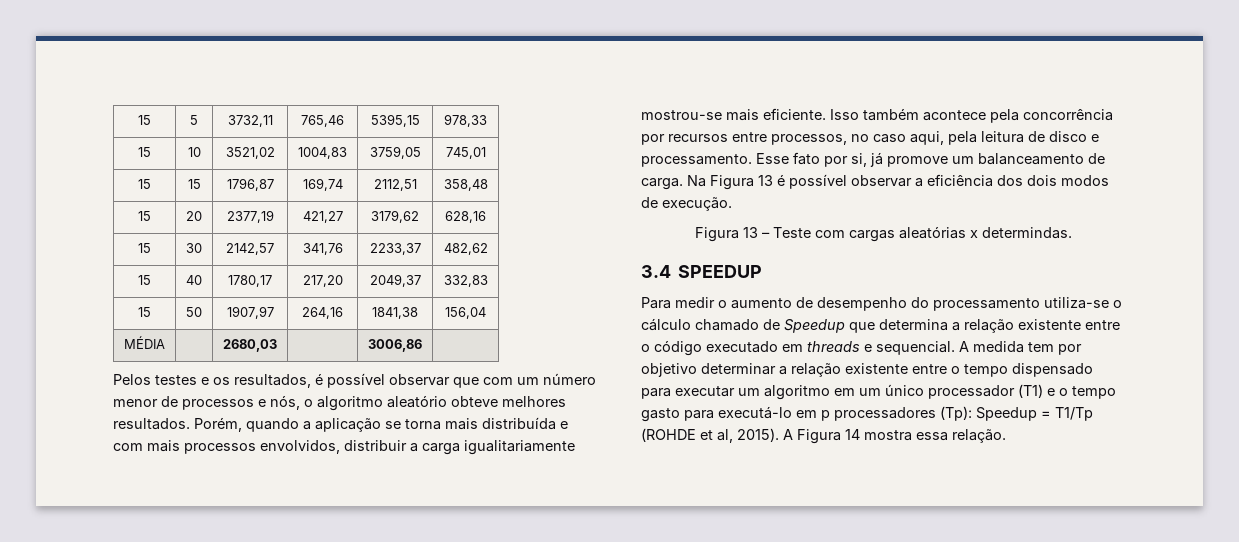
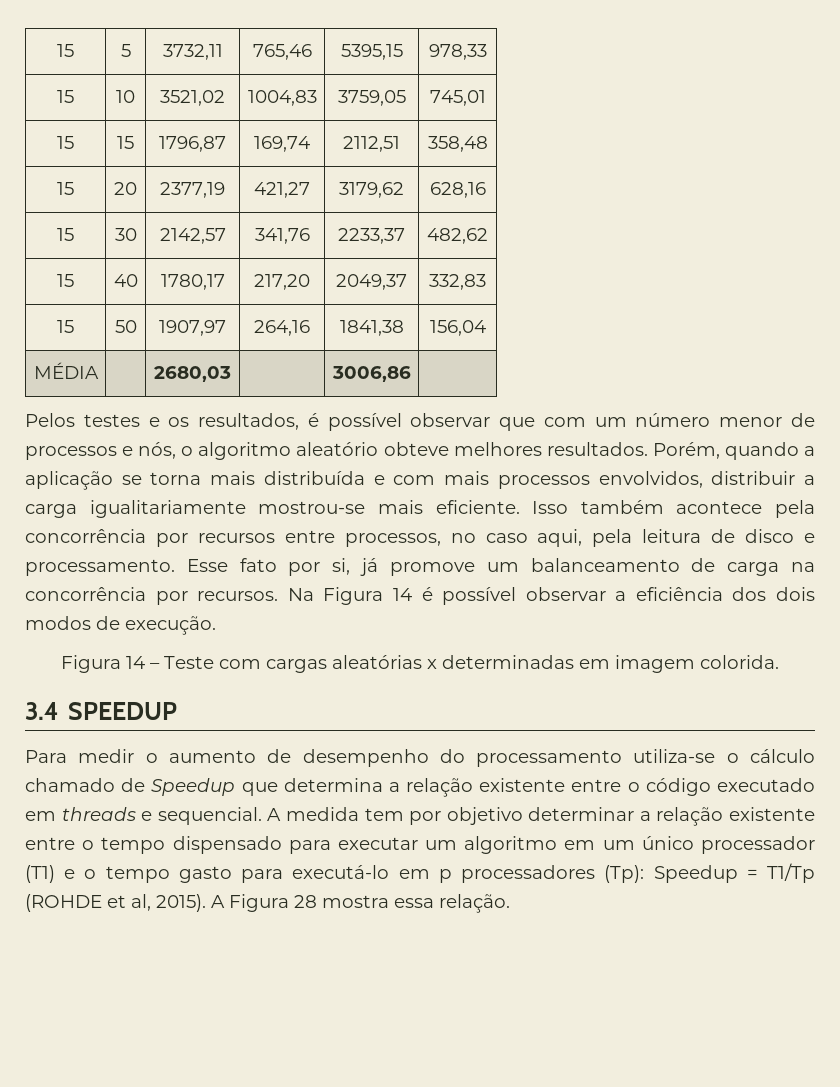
- Esse fato por si, já promove um balanceamento de carga.
+ Esse fato por si, já promove um balanceamento de carga na concorrência por recursos.
- Na Figura 13 é possível observar a eficiência dos dois modos de execução.
+ Na Figura 14 é possível observar a eficiência dos dois modos de execução.
- Figura 13 – Teste com cargas aleatórias x determindas.
+ Figura 14 – Teste com cargas aleatórias x determinadas em imagem colorida.
- A Figura 14 mostra essa relação.
+ A Figura 28 mostra essa relação.

